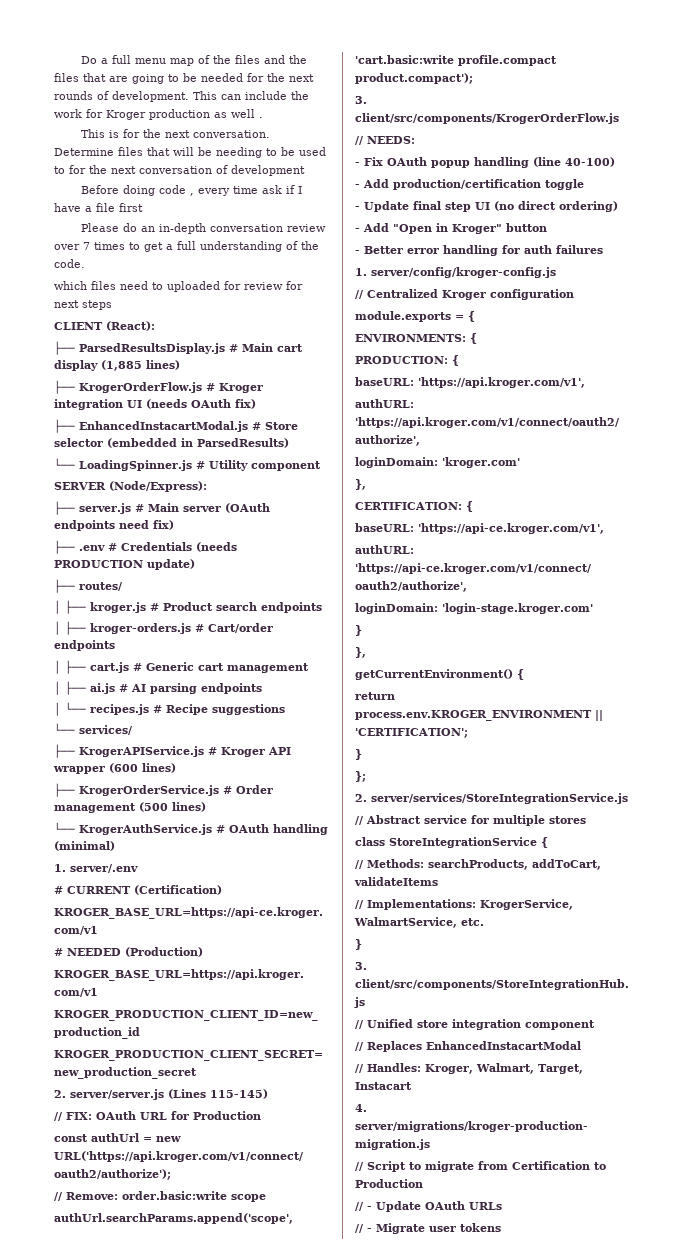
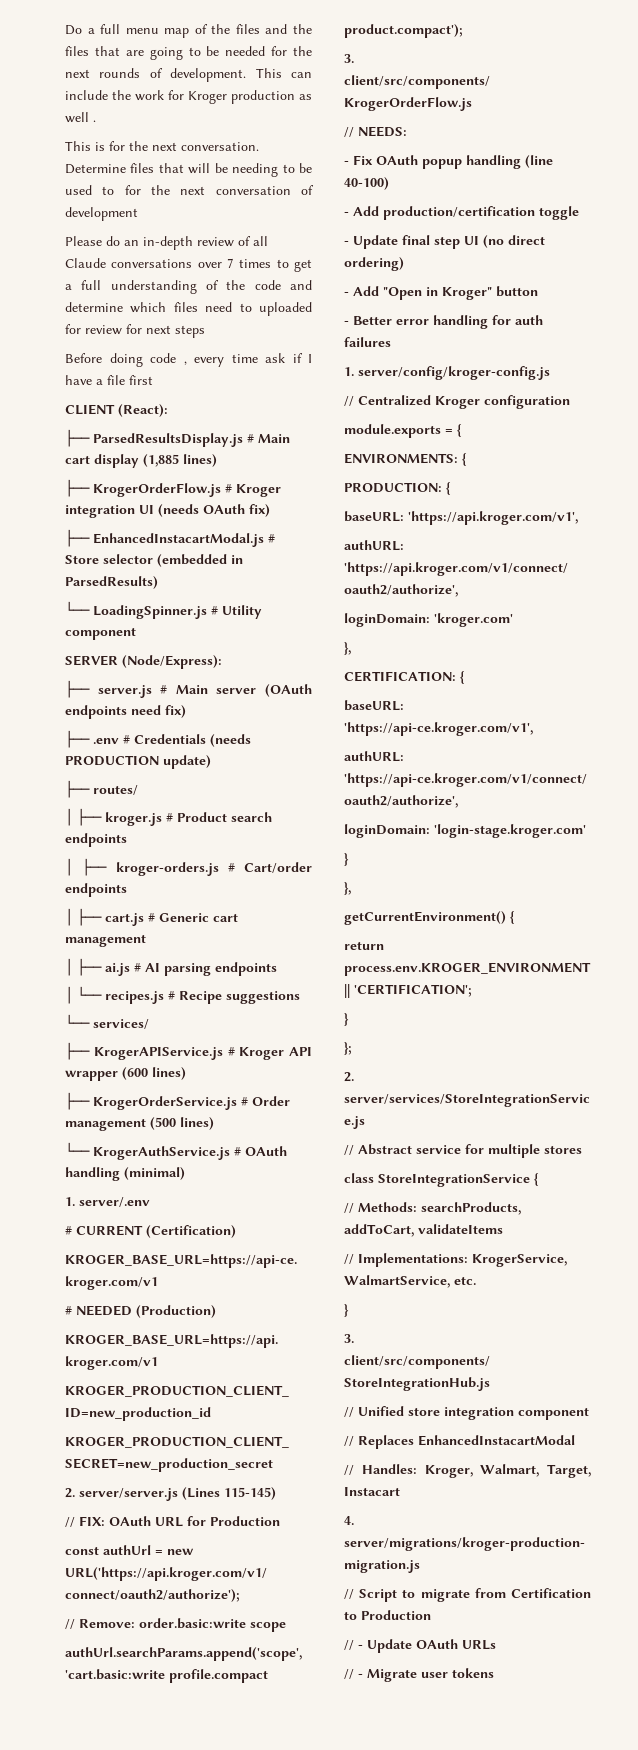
+ Please do an in-depth review of all Claude conversations over 7 times to get a full understanding of the code and determine which files need to uploaded for review for next steps
- Please do an in-depth conversation review over 7 times to get a full understanding of the code.
- which files need to uploaded for review for next steps

